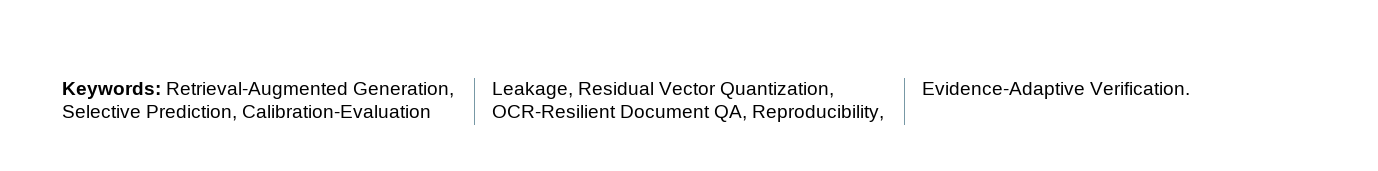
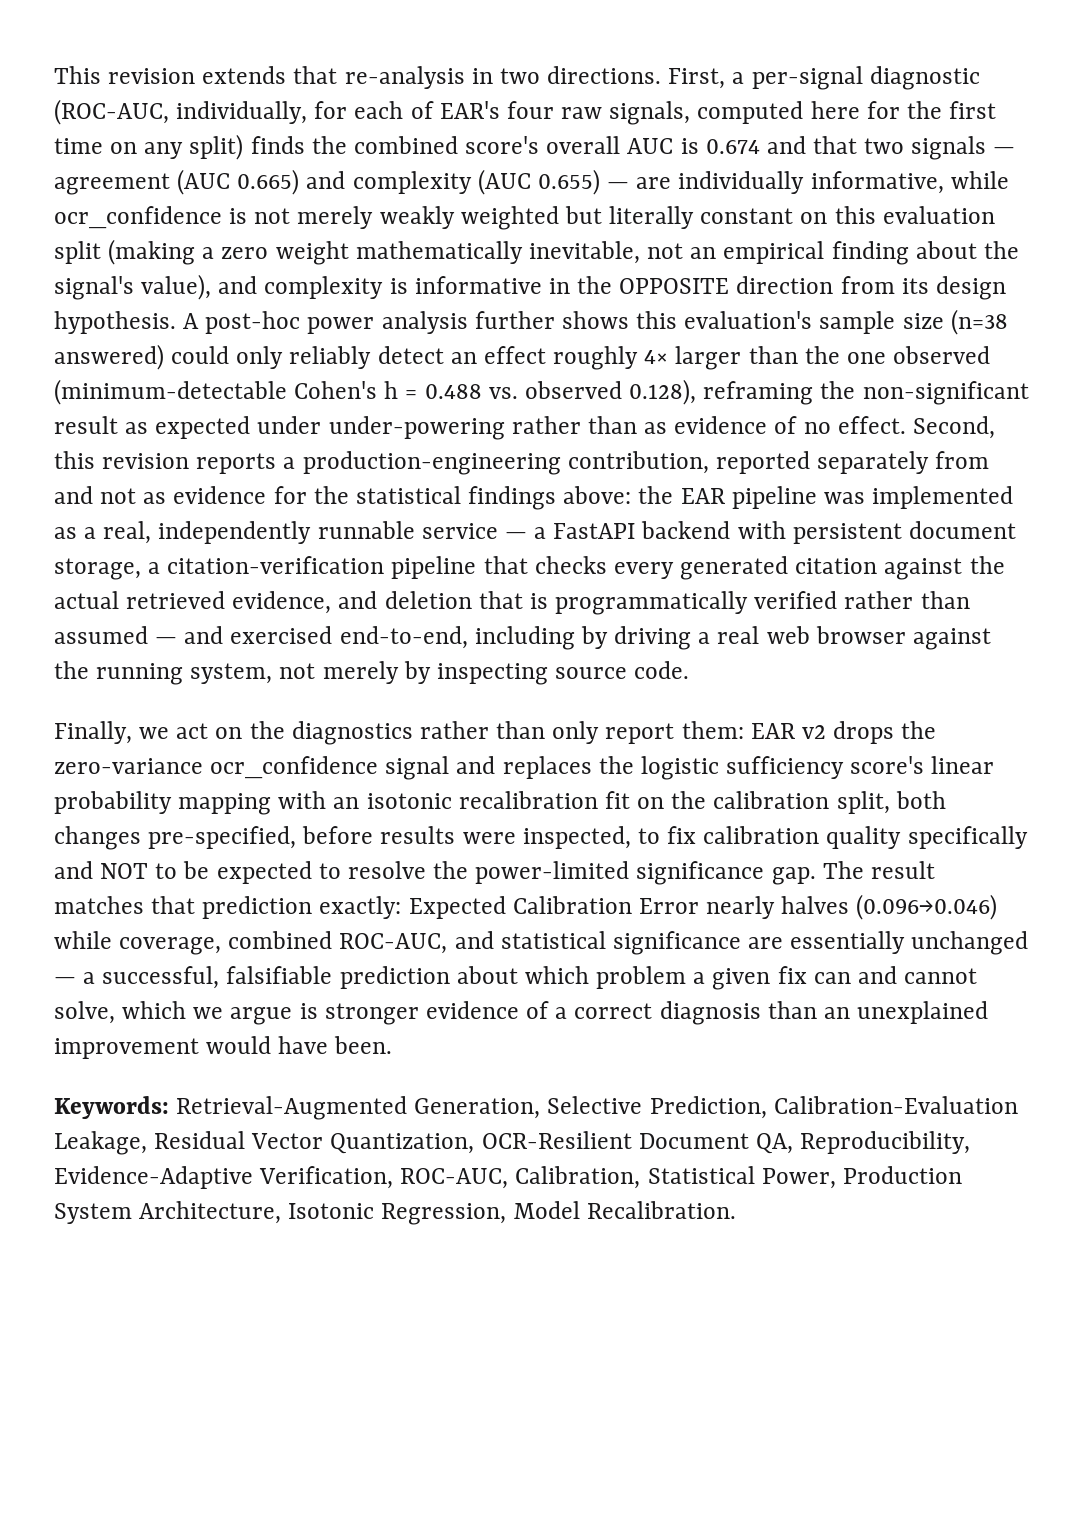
+ This revision extends that re-analysis in two directions. First, a per-signal diagnostic (ROC-AUC, individually, for each of EAR's four raw signals, computed here for the first time on any split) finds the combined score's overall AUC is 0.674 and that two signals — agreement (AUC 0.665) and complexity (AUC 0.655) — are individually informative, while ocr_confidence is not merely weakly weighted but literally constant on this evaluation split (making a zero weight mathematically inevitable, not an empirical finding about the signal's value), and complexity is informative in the OPPOSITE direction from its design hypothesis. A post-hoc power analysis further shows this evaluation's sample size (n=38 answered) could only reliably detect an effect roughly 4× larger than the one observed (minimum-detectable Cohen's h = 0.488 vs. observed 0.128), reframing the non-significant result as expected under under-powering rather than as evidence of no effect. Second, this revision reports a production-engineering contribution, reported separately from and not as evidence for the statistical findings above: the EAR pipeline was implemented as a real, independently runnable service — a FastAPI backend with persistent document storage, a citation-verification pipeline that checks every generated citation against the actual retrieved evidence, and deletion that is programmatically verified rather than assumed — and exercised end-to-end, including by driving a real web browser against the running system, not merely by inspecting source code.
+ Finally, we act on the diagnostics rather than only report them: EAR v2 drops the zero-variance ocr_confidence signal and replaces the logistic sufficiency score's linear probability mapping with an isotonic recalibration fit on the calibration split, both changes pre-specified, before results were inspected, to fix calibration quality specifically and NOT to be expected to resolve the power-limited significance gap. The result matches that prediction exactly: Expected Calibration Error nearly halves (0.096→0.046) while coverage, combined ROC-AUC, and statistical significance are essentially unchanged — a successful, falsifiable prediction about which problem a given fix can and cannot solve, which we argue is stronger evidence of a correct diagnosis than an unexplained improvement would have been.
- Keywords: Retrieval-Augmented Generation, Selective Prediction, Calibration-Evaluation Leakage, Residual Vector Quantization, OCR-Resilient Document QA, Reproducibility, Evidence-Adaptive Verification.
+ Keywords: Retrieval-Augmented Generation, Selective Prediction, Calibration-Evaluation Leakage, Residual Vector Quantization, OCR-Resilient Document QA, Reproducibility, Evidence-Adaptive Verification, ROC-AUC, Calibration, Statistical Power, Production System Architecture, Isotonic Regression, Model Recalibration.

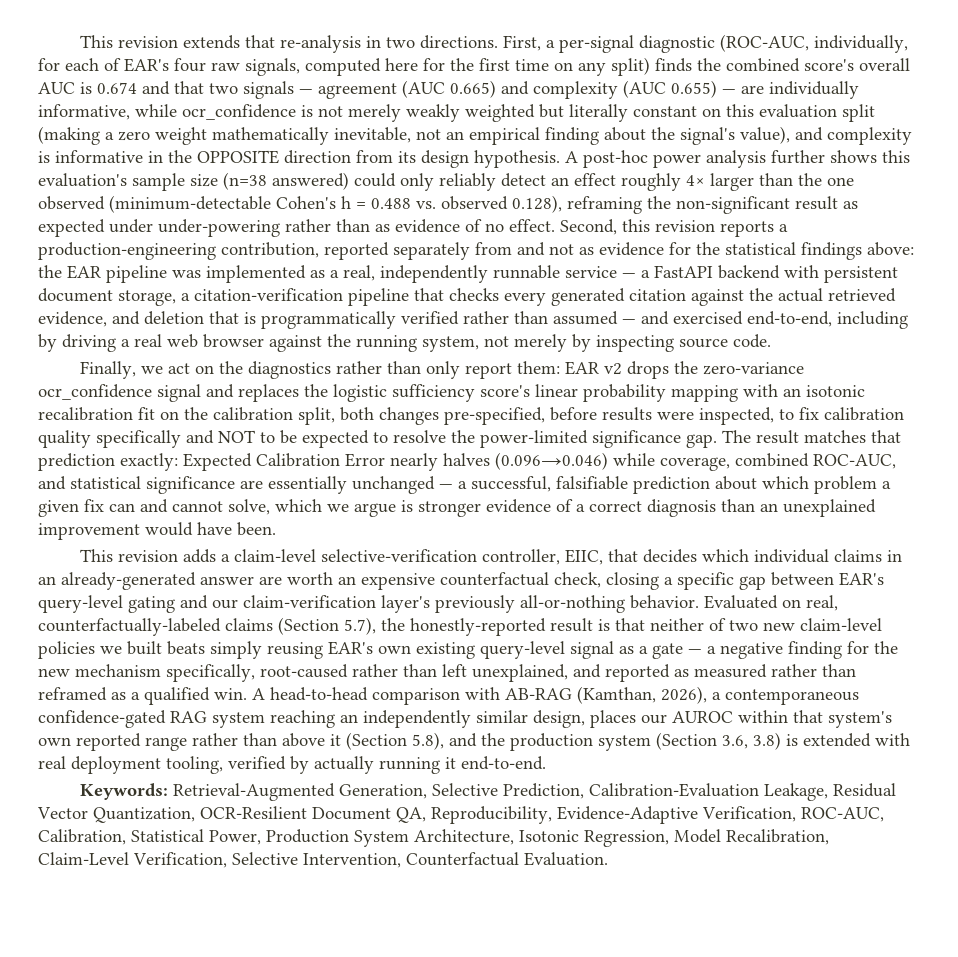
+ This revision adds a claim-level selective-verification controller, EIIC, that decides which individual claims in an already-generated answer are worth an expensive counterfactual check, closing a specific gap between EAR's query-level gating and our claim-verification layer's previously all-or-nothing behavior. Evaluated on real, counterfactually-labeled claims (Section 5.7), the honestly-reported result is that neither of two new claim-level policies we built beats simply reusing EAR's own existing query-level signal as a gate — a negative finding for the new mechanism specifically, root-caused rather than left unexplained, and reported as measured rather than reframed as a qualified win. A head-to-head comparison with AB-RAG (Kamthan, 2026), a contemporaneous confidence-gated RAG system reaching an independently similar design, places our AUROC within that system's own reported range rather than above it (Section 5.8), and the production system (Section 3.6, 3.8) is extended with real deployment tooling, verified by actually running it end-to-end.
- Keywords: Retrieval-Augmented Generation, Selective Prediction, Calibration-Evaluation Leakage, Residual Vector Quantization, OCR-Resilient Document QA, Reproducibility, Evidence-Adaptive Verification, ROC-AUC, Calibration, Statistical Power, Production System Architecture, Isotonic Regression, Model Recalibration.
+ Keywords: Retrieval-Augmented Generation, Selective Prediction, Calibration-Evaluation Leakage, Residual Vector Quantization, OCR-Resilient Document QA, Reproducibility, Evidence-Adaptive Verification, ROC-AUC, Calibration, Statistical Power, Production System Architecture, Isotonic Regression, Model Recalibration, Claim-Level Verification, Selective Intervention, Counterfactual Evaluation.

